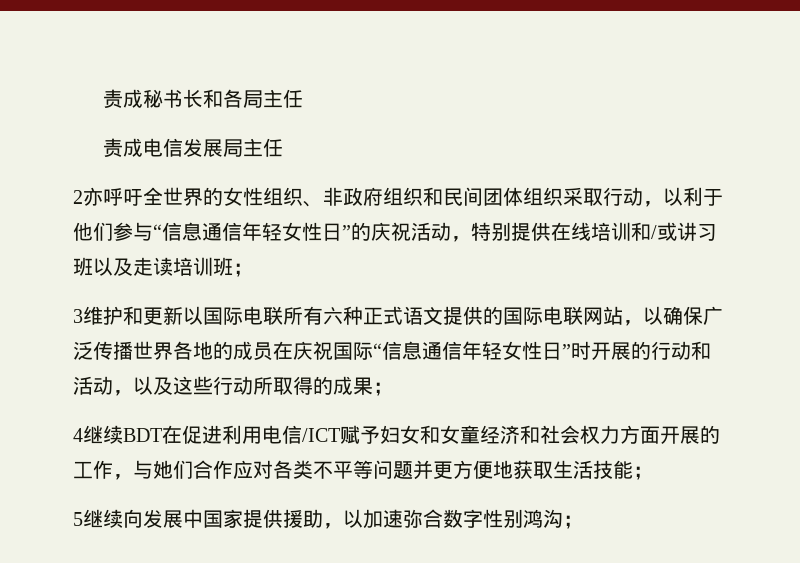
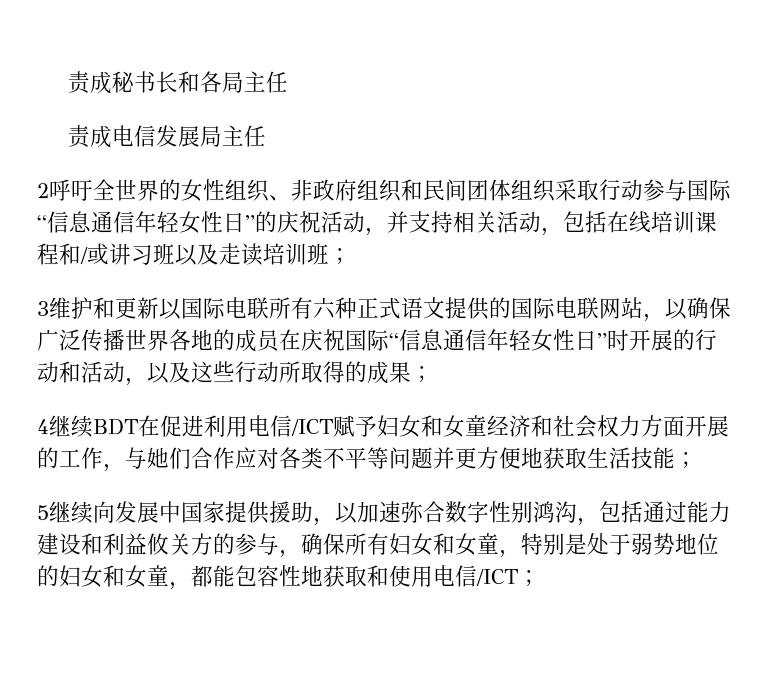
- 2亦呼吁全世界的女性组织、非政府组织和民间团体组织采取行动，以利于他们参与“信息通信年轻女性日”的庆祝活动，特别提供在线培训和/或讲习班以及走读培训班；
+ 2呼吁全世界的女性组织、非政府组织和民间团体组织采取行动参与国际“信息通信年轻女性日”的庆祝活动，并支持相关活动，包括在线培训课程和/或讲习班以及走读培训班；
- 5继续向发展中国家提供援助，以加速弥合数字性别鸿沟；
+ 5继续向发展中国家提供援助，以加速弥合数字性别鸿沟，包括通过能力建设和利益攸关方的参与，确保所有妇女和女童，特别是处于弱势地位的妇女和女童，都能包容性地获取和使用电信/ICT；

